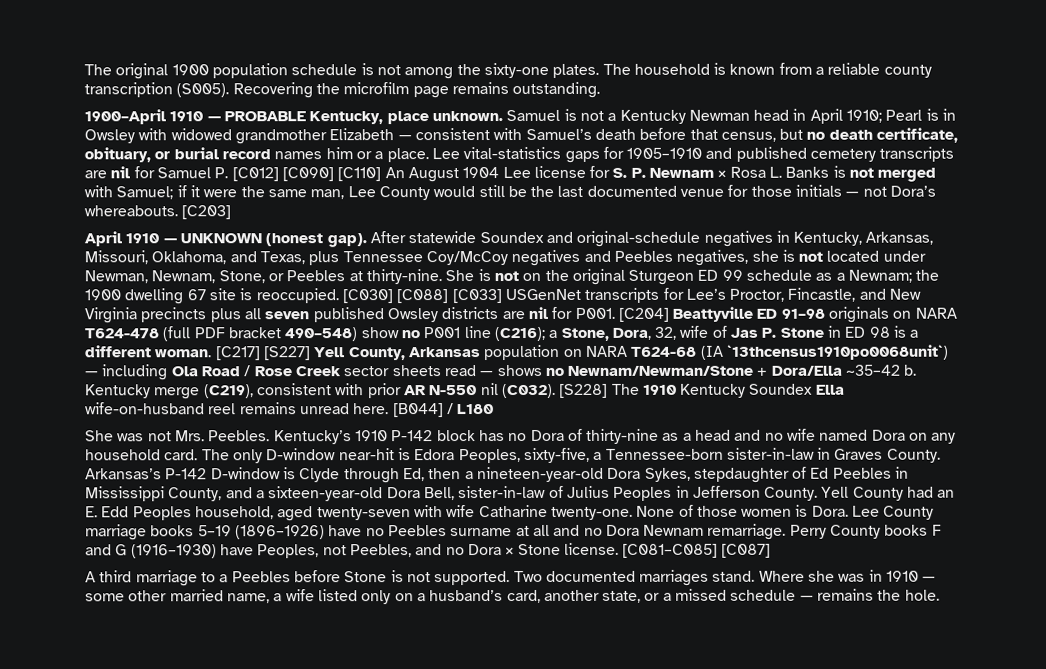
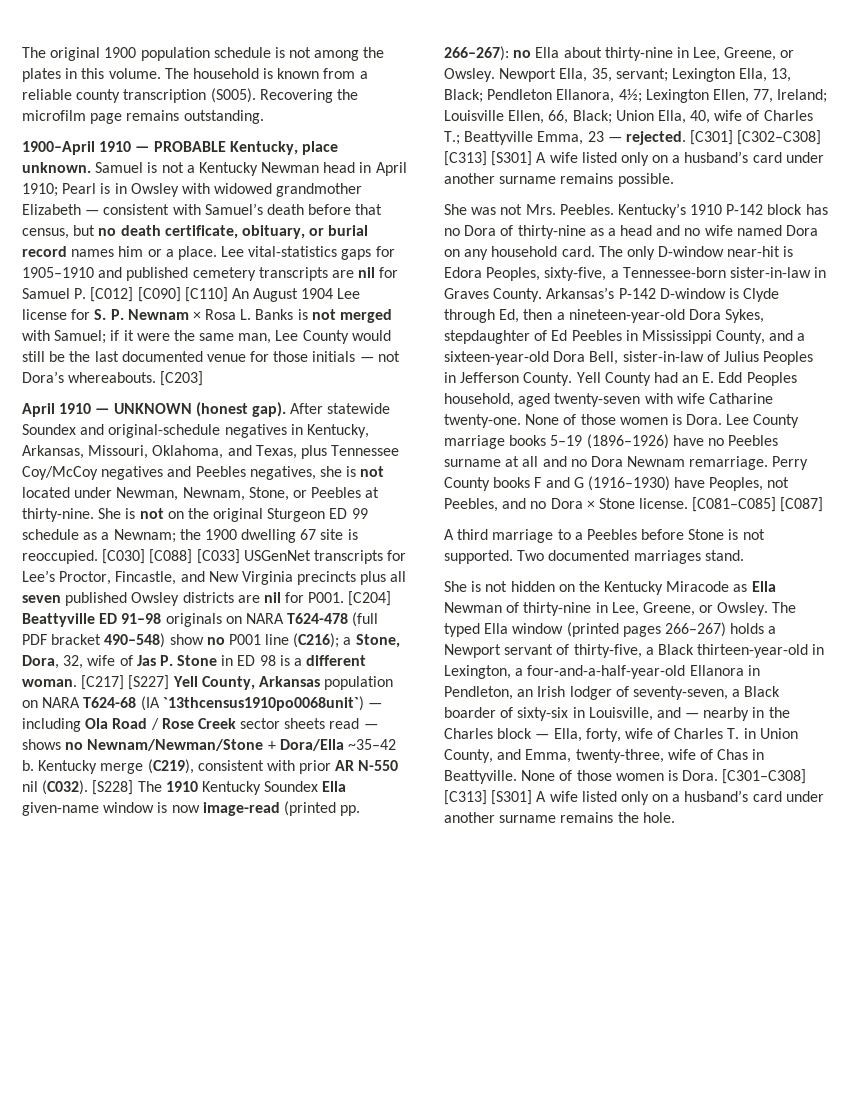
- The original 1900 population schedule is not among the sixty-one plates.
+ The original 1900 population schedule is not among the plates in this volume.
- [S228] The 1910 Kentucky Soundex Ella wife-on-husband reel remains unread here. [B044] / L180
+ [S228] The 1910 Kentucky Soundex Ella given-name window is now image-read (printed pp. 266–267): no Ella about thirty-nine in Lee, Greene, or Owsley. Newport Ella, 35, servant; Lexington Ella, 13, Black; Pendleton Ellanora, 4½; Lexington Ellen, 77, Ireland; Louisville Ellen, 66, Black; Union Ella, 40, wife of Charles T.; Beattyville Emma, 23 — rejected. [C301] [C302–C308] [C313] [S301] A wife listed only on a husband’s card under another surname remains possible.
- Two documented marriages stand. Where she was in 1910 — some other married name, a wife listed only on a husband’s card, another state, or a missed schedule — remains the hole.
+ Two documented marriages stand.
+ She is not hidden on the Kentucky Miracode as Ella Newman of thirty-nine in Lee, Greene, or Owsley. The typed Ella window (printed pages 266–267) holds a Newport servant of thirty-five, a Black thirteen-year-old in Lexington, a four-and-a-half-year-old Ellanora in Pendleton, an Irish lodger of seventy-seven, a Black boarder of sixty-six in Louisville, and — nearby in the Charles block — Ella, forty, wife of Charles T. in Union County, and Emma, twenty-three, wife of Chas in Beattyville. None of those women is Dora. [C301–C308] [C313] [S301] A wife listed only on a husband’s card under another surname remains the hole.

